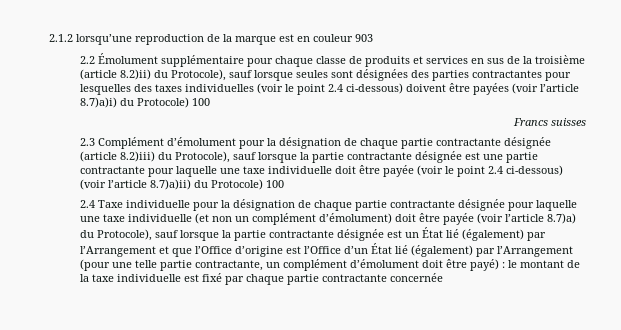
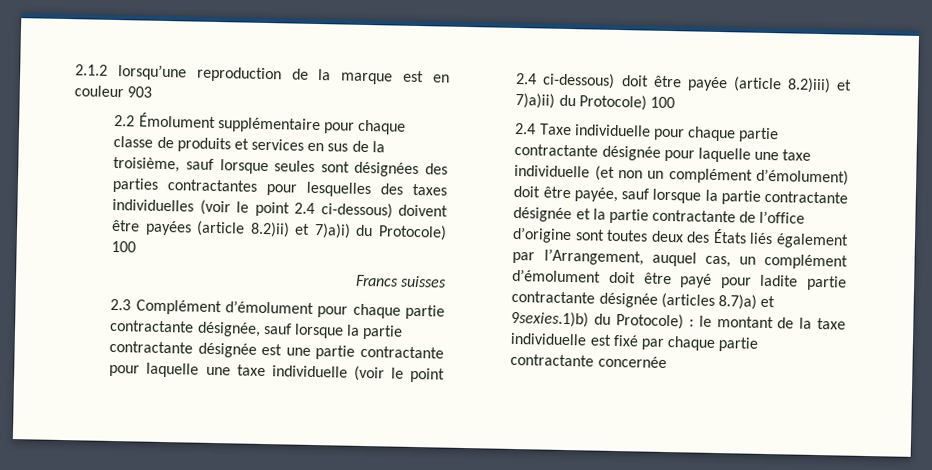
- 2.2 Émolument supplémentaire pour chaque classe de produits et services en sus de la troisième (article 8.2)ii) du Protocole), sauf lorsque seules sont désignées des parties contractantes pour lesquelles des taxes individuelles (voir le point 2.4 ci-dessous) doivent être payées (voir l’article 8.7)a)i) du Protocole) 100
+ 2.2 Émolument supplémentaire pour chaque classe de produits et services en sus de la troisième, sauf lorsque seules sont désignées des parties contractantes pour lesquelles des taxes individuelles (voir le point 2.4 ci-dessous) doivent être payées (article 8.2)ii) et 7)a)i) du Protocole) 100
- 2.3 Complément d’émolument pour la désignation de chaque partie contractante désignée (article 8.2)iii) du Protocole), sauf lorsque la partie contractante désignée est une partie contractante pour laquelle une taxe individuelle doit être payée (voir le point 2.4 ci-dessous) (voir l’article 8.7)a)ii) du Protocole) 100
+ 2.3 Complément d’émolument pour chaque partie contractante désignée, sauf lorsque la partie contractante désignée est une partie contractante pour laquelle une taxe individuelle (voir le point 2.4 ci-dessous) doit être payée (article 8.2)iii) et 7)a)ii) du Protocole) 100
- 2.4 Taxe individuelle pour la désignation de chaque partie contractante désignée pour laquelle une taxe individuelle (et non un complément d’émolument) doit être payée (voir l’article 8.7)a) du Protocole), sauf lorsque la partie contractante désignée est un État lié (également) par l’Arrangement et que l’Office d’origine est l’Office d’un État lié (également) par l’Arrangement (pour une telle partie contractante, un complément d’émolument doit être payé) : le montant de la taxe individuelle est fixé par chaque partie contractante concernée
+ 2.4 Taxe individuelle pour chaque partie contractante désignée pour laquelle une taxe individuelle (et non un complément d’émolument) doit être payée, sauf lorsque la partie contractante désignée et la partie contractante de l’office d’origine sont toutes deux des États liés également par l’Arrangement, auquel cas, un complément d’émolument doit être payé pour ladite partie contractante désignée (articles 8.7)a) et 9sexies.1)b) du Protocole) : le montant de la taxe individuelle est fixé par chaque partie contractante concernée

